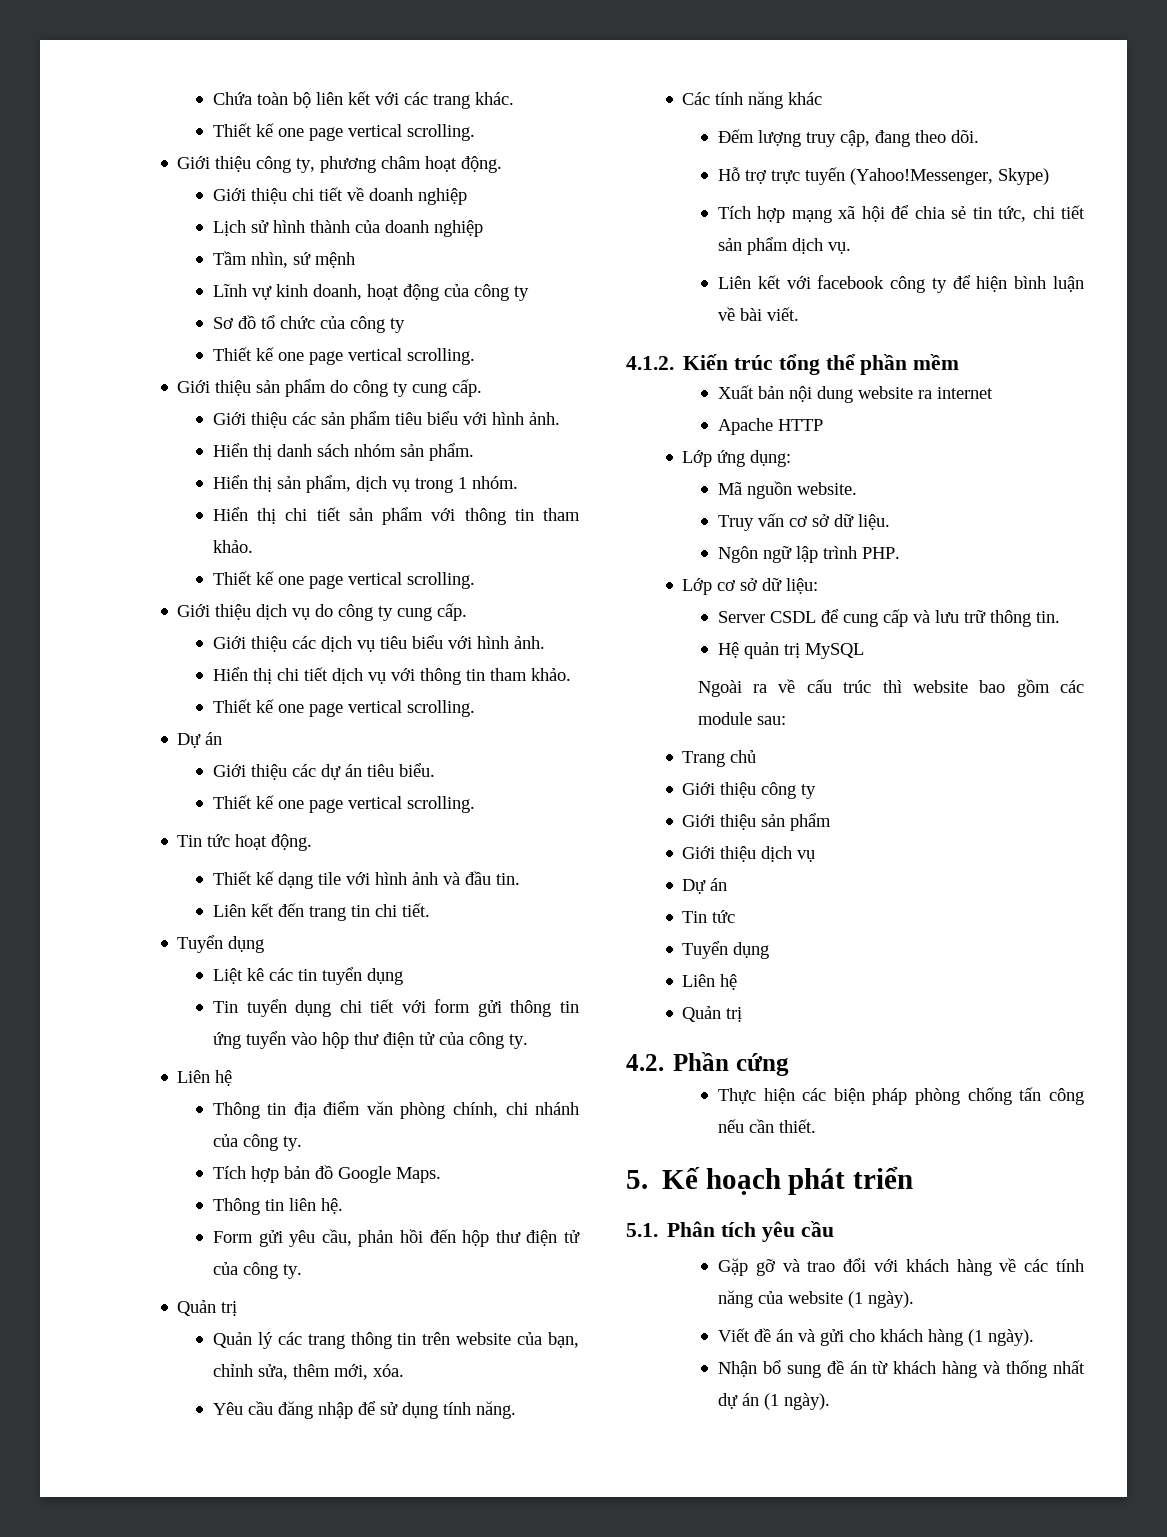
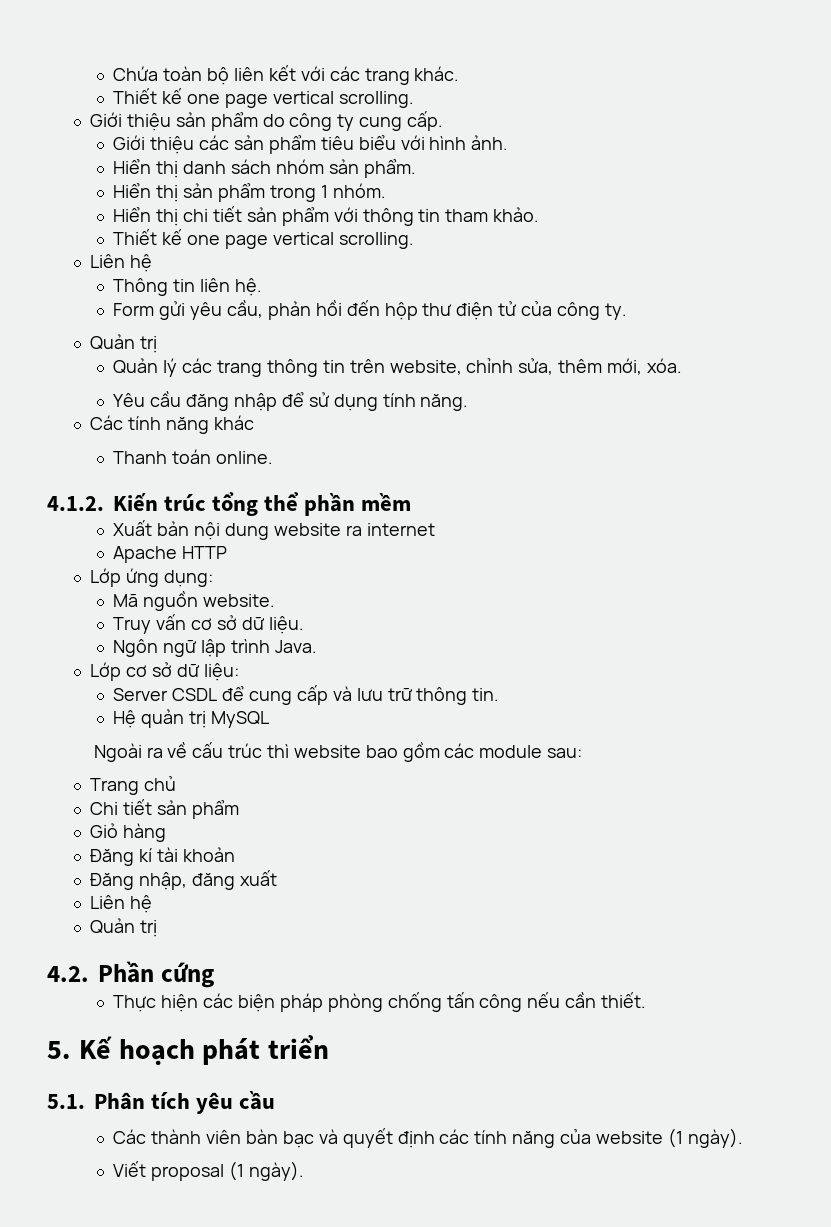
- Giới thiệu công ty, phương châm hoạt động.
- Giới thiệu chi tiết về doanh nghiệp
- Lịch sử hình thành của doanh nghiệp
- Tầm nhìn, sứ mệnh
- Lĩnh vự kinh doanh, hoạt động của công ty
- Sơ đồ tổ chức của công ty
- Thiết kế one page vertical scrolling.
- Hiển thị sản phẩm, dịch vụ trong 1 nhóm.
+ Hiển thị sản phẩm trong 1 nhóm.
  Hiển thị chi tiết sản phẩm với thông tin tham khảo.
  Thiết kế one page vertical scrolling.
- Giới thiệu dịch vụ do công ty cung cấp.
- Giới thiệu các dịch vụ tiêu biểu với hình ảnh.
- Hiển thị chi tiết dịch vụ với thông tin tham khảo.
- Thiết kế one page vertical scrolling.
- Dự án
- Giới thiệu các dự án tiêu biểu.
- Thiết kế one page vertical scrolling.
- Tin tức hoạt động.
- Thiết kế dạng tile với hình ảnh và đầu tin.
- Liên kết đến trang tin chi tiết.
- Tuyển dụng
- Liệt kê các tin tuyển dụng
- Tin tuyển dụng chi tiết với form gửi thông tin ứng tuyển vào hộp thư điện tử của công ty.
  Liên hệ
- Thông tin địa điểm văn phòng chính, chi nhánh của công ty.
- Tích hợp bản đồ Google Maps.
- Quản lý các trang thông tin trên website của bạn, chỉnh sửa, thêm mới, xóa.
+ Quản lý các trang thông tin trên website, chỉnh sửa, thêm mới, xóa.
- Đếm lượng truy cập, đang theo dõi.
- Hỗ trợ trực tuyến (Yahoo!Messenger, Skype)
- Tích hợp mạng xã hội để chia sẻ tin tức, chi tiết sản phẩm dịch vụ.
- Liên kết với facebook công ty để hiện bình luận về bài viết.
+ Thanh toán online.
- Ngôn ngữ lập trình PHP.
+ Ngôn ngữ lập trình Java.
- Giới thiệu công ty
- Giới thiệu sản phẩm
- Giới thiệu dịch vụ
- Dự án
- Tin tức
- Tuyển dụng
+ Chi tiết sản phẩm
+ Giỏ hàng
+ Đăng kí tài khoản
+ Đăng nhập, đăng xuất
- Gặp gỡ và trao đổi với khách hàng về các tính năng của website (1 ngày).
+ Các thành viên bàn bạc và quyết định các tính năng của website (1 ngày).
- Viết đề án và gửi cho khách hàng (1 ngày).
- Nhận bổ sung đề án từ khách hàng và thống nhất dự án (1 ngày).
+ Viết proposal (1 ngày).

